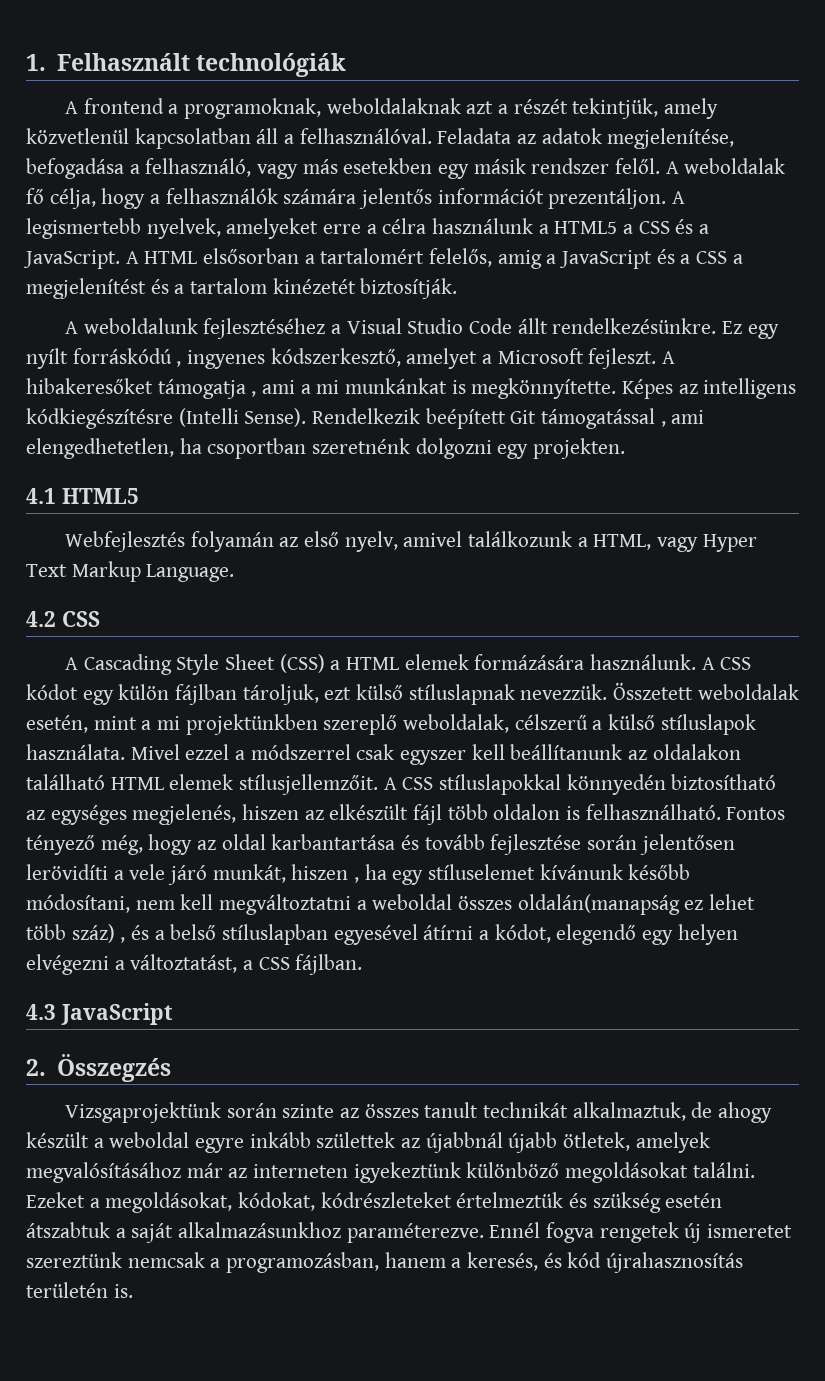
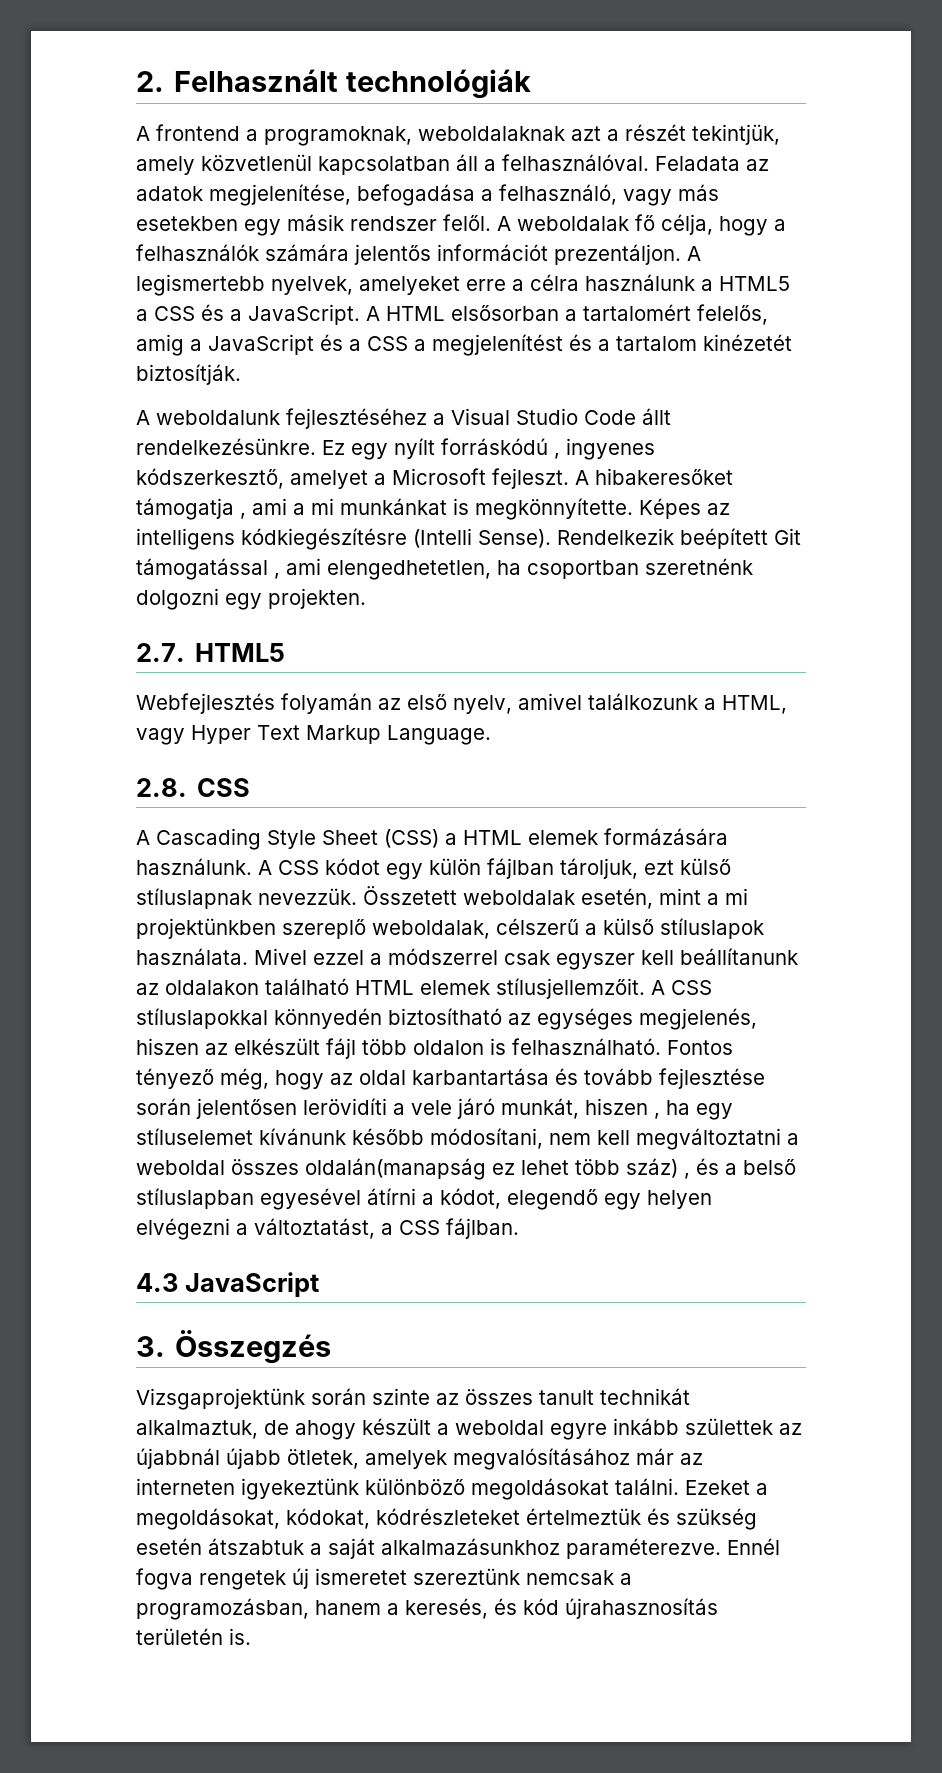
- 1. Felhasznált technológiák
+ 2. Felhasznált technológiák
- 4.1 HTML5
+ 2.7. HTML5
- 4.2 CSS
+ 2.8. CSS
- 2. Összegzés
+ 3. Összegzés

